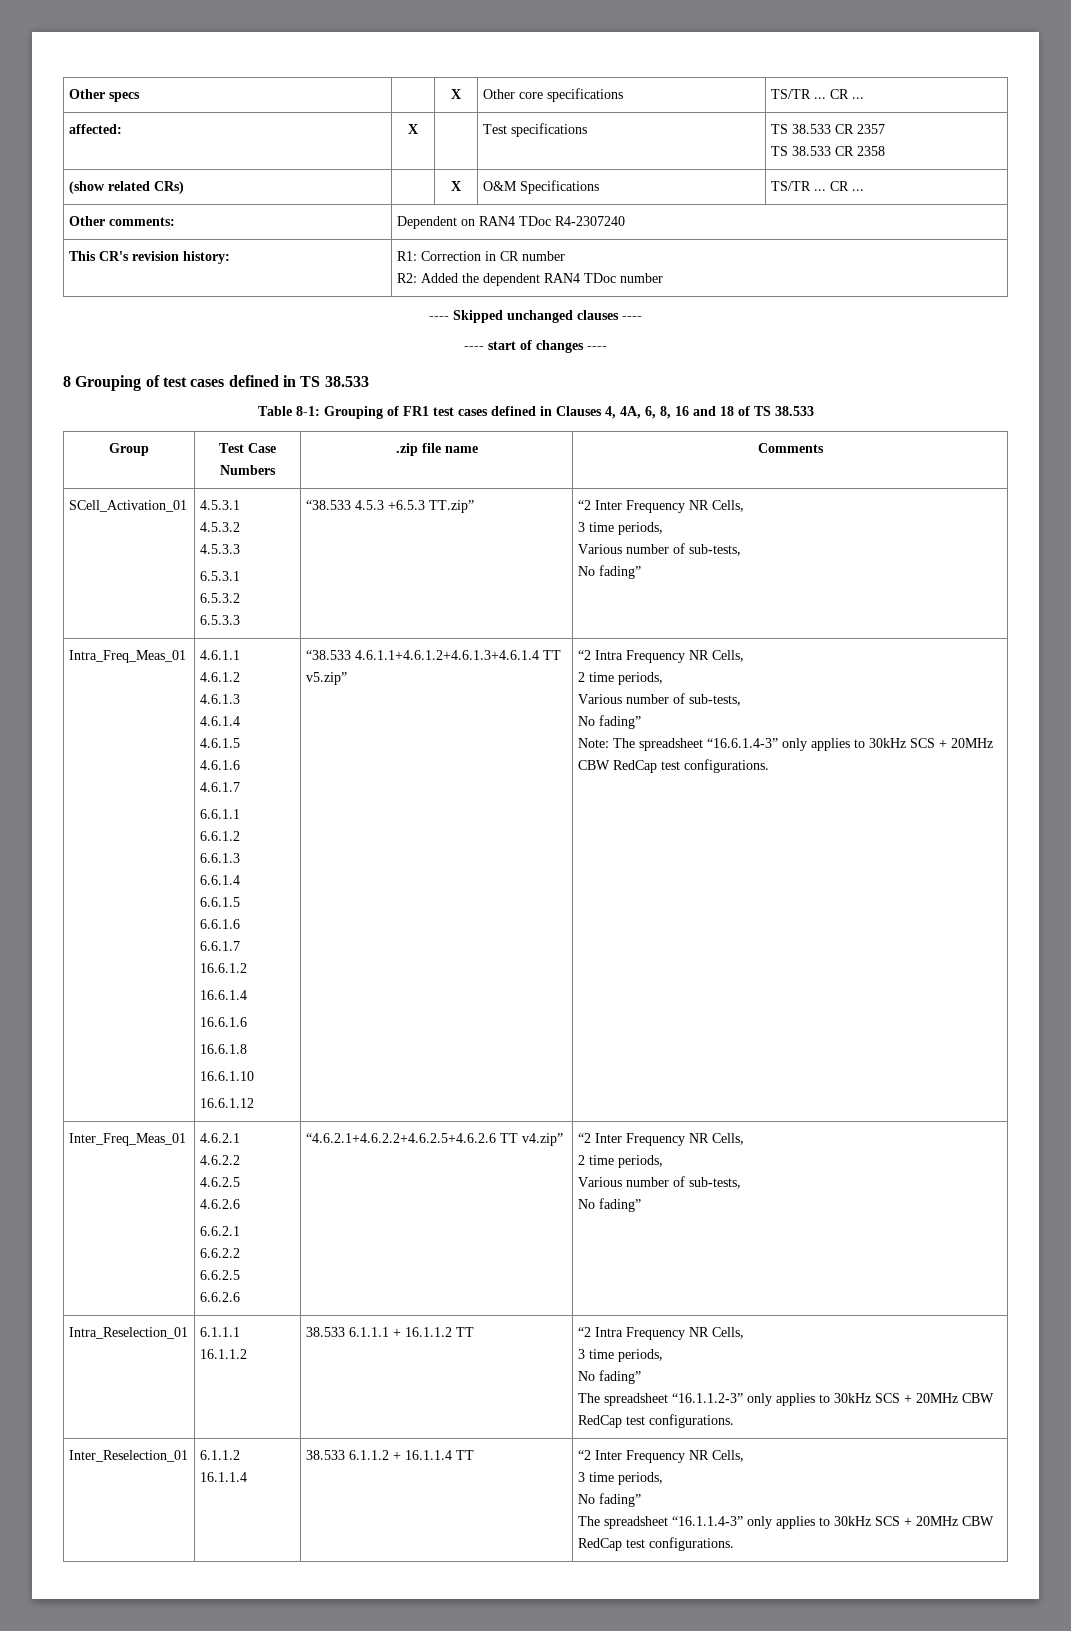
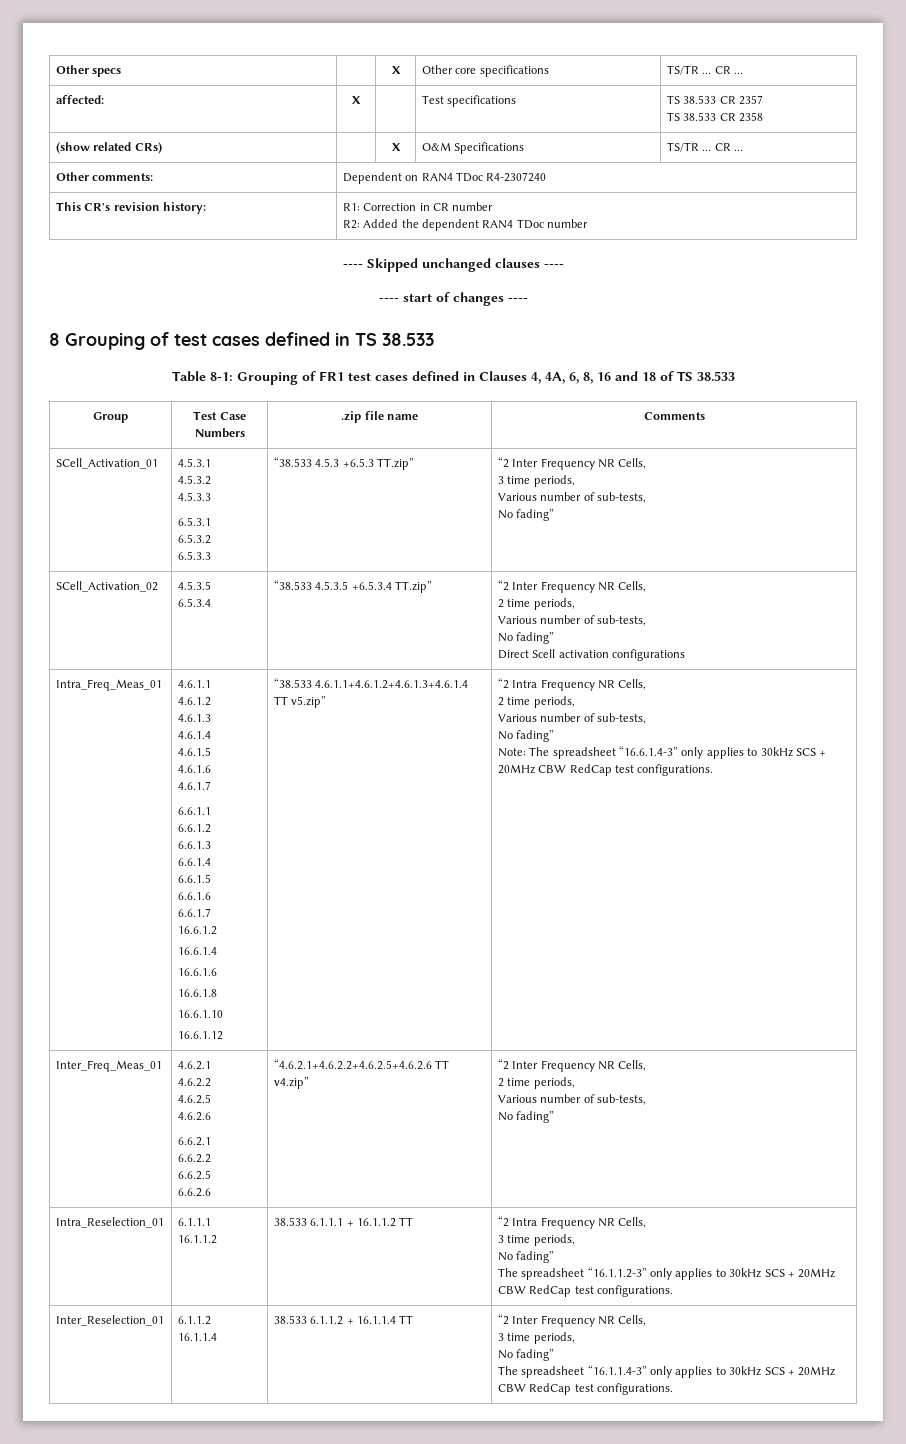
+ SCell_Activation_02 | 4.5.3.5
+ 6.5.3.4 | “38.533 4.5.3.5 +6.5.3.4 TT.zip” | “2 Inter Frequency NR Cells,
+ 2 time periods,
+ Various number of sub-tests,
+ No fading”
+ Direct Scell activation configurations

